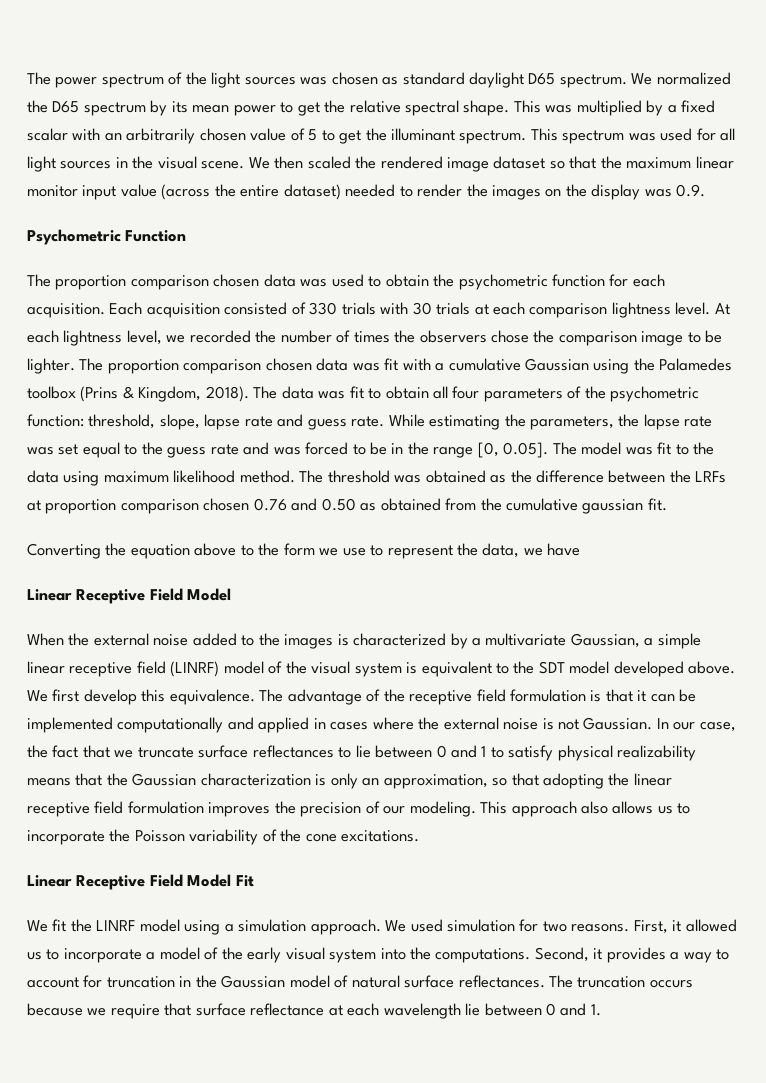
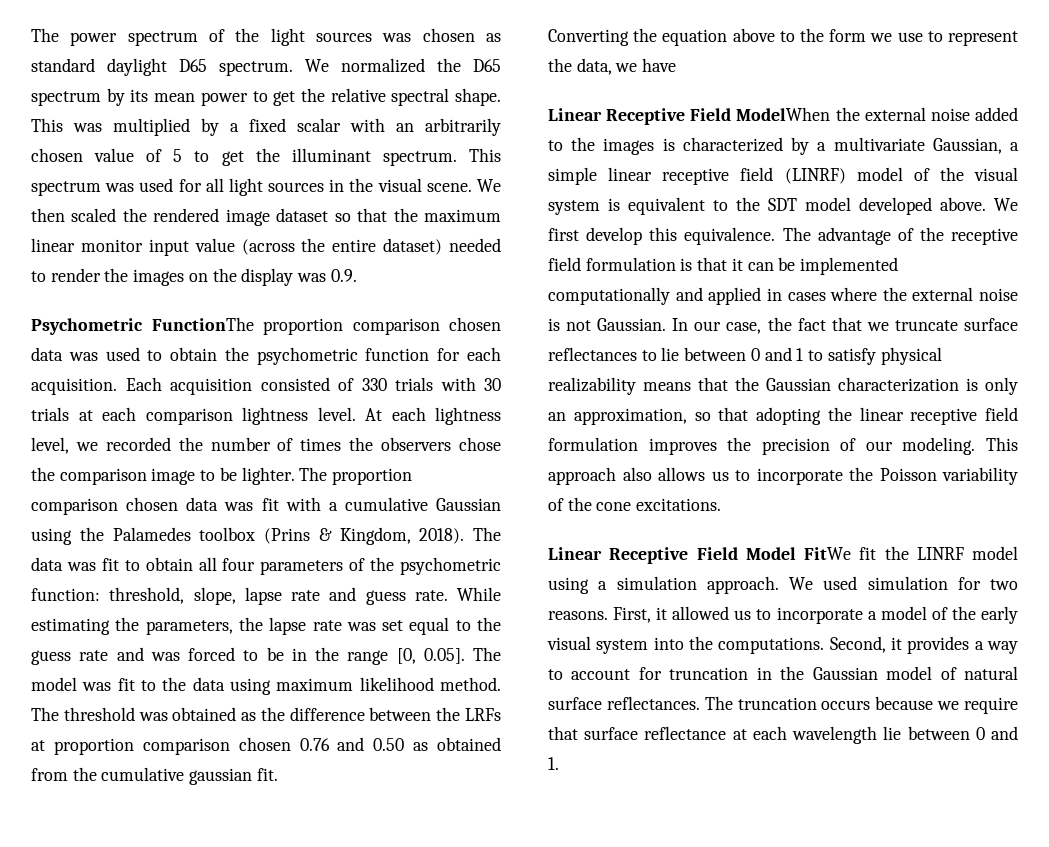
- Psychometric Function
- The proportion comparison chosen data was used to obtain the psychometric function for each acquisition.
+ Psychometric FunctionThe proportion comparison chosen data was used to obtain the psychometric function for each acquisition.
  Converting the equation above to the form we use to represent the data, we have
- Linear Receptive Field Model
- When the external noise added to the images is characterized by a multivariate Gaussian, a simple linear receptive field (LINRF) model of the visual system is equivalent to the SDT model developed above.
+ Linear Receptive Field ModelWhen the external noise added to the images is characterized by a multivariate Gaussian, a simple linear receptive field (LINRF) model of the visual system is equivalent to the SDT model developed above.
- Linear Receptive Field Model Fit
- We fit the LINRF model using a simulation approach.
+ Linear Receptive Field Model FitWe fit the LINRF model using a simulation approach.

